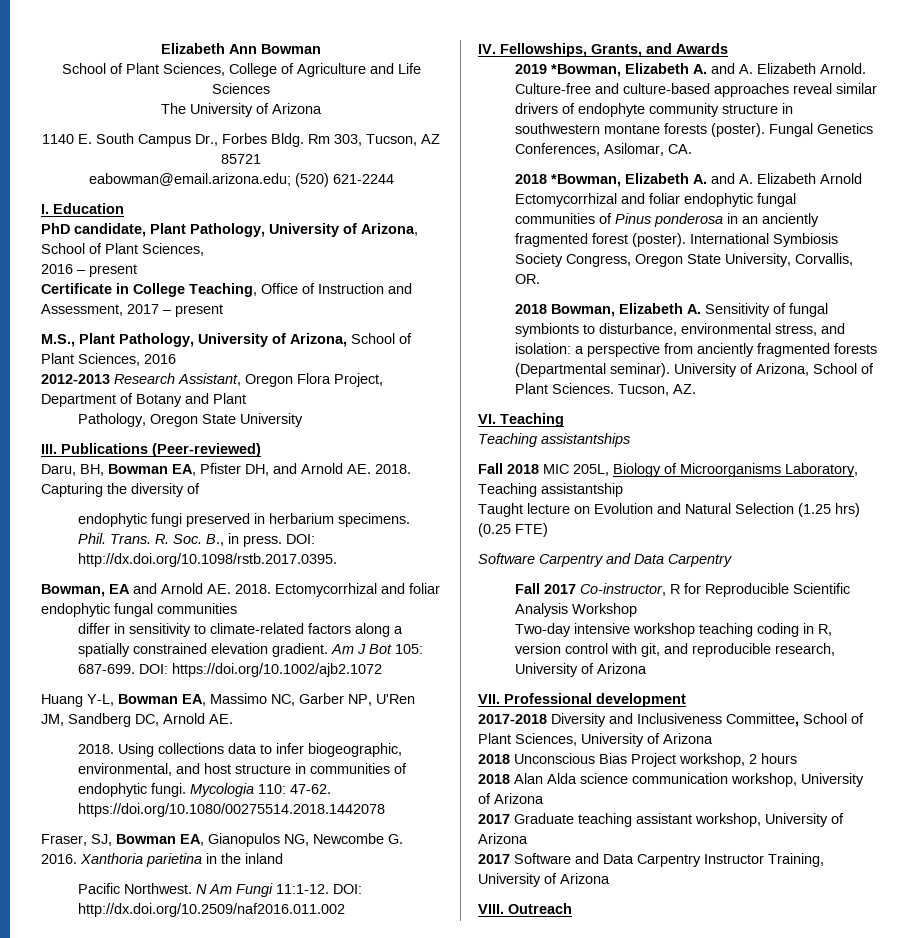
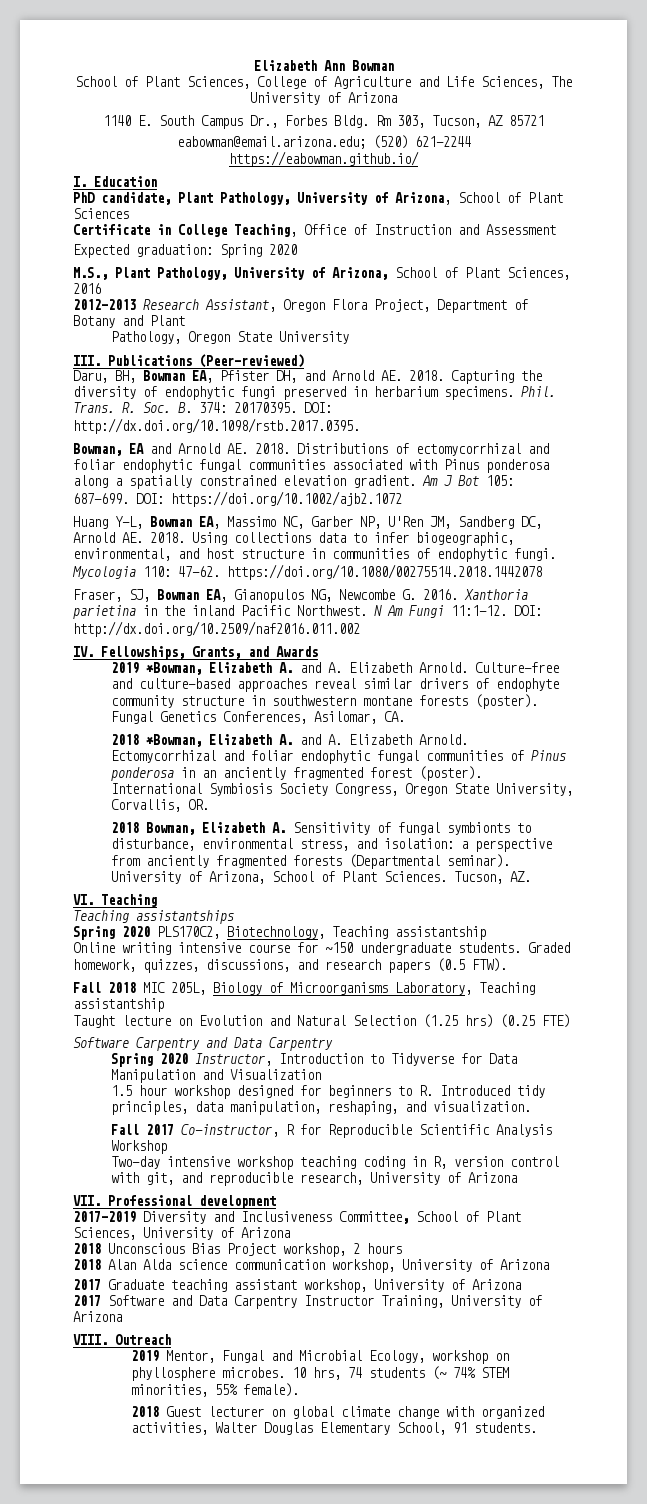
- School of Plant Sciences, College of Agriculture and Life Sciences
- The University of Arizona
+ School of Plant Sciences, College of Agriculture and Life Sciences, The University of Arizona
+ https://eabowman.github.io/
- PhD candidate, Plant Pathology, University of Arizona, School of Plant Sciences,
- 2016 – present
+ PhD candidate, Plant Pathology, University of Arizona, School of Plant Sciences
- Certificate in College Teaching, Office of Instruction and Assessment, 2017 – present
+ Certificate in College Teaching, Office of Instruction and Assessment
+ Expected graduation: Spring 2020
- Capturing the diversity of
- endophytic fungi preserved in herbarium specimens.
+ Capturing the diversity of endophytic fungi preserved in herbarium specimens.
- R. Soc. B., in press.
+ R. Soc. B. 374: 20170395.
- Bowman, EA and Arnold AE. 2018. Ectomycorrhizal and foliar endophytic fungal communities
- differ in sensitivity to climate-related factors along a spatially constrained elevation gradient.
+ Bowman, EA and Arnold AE. 2018. Distributions of ectomycorrhizal and foliar endophytic fungal communities associated with Pinus ponderosa along a spatially constrained elevation gradient.
- Huang Y-L, Bowman EA, Massimo NC, Garber NP, U'Ren JM, Sandberg DC, Arnold AE.
- 2018.
+ Huang Y-L, Bowman EA, Massimo NC, Garber NP, U'Ren JM, Sandberg DC, Arnold AE. 2018.
- Xanthoria parietina in the inland
- Pacific Northwest.
+ Xanthoria parietina in the inland Pacific Northwest.
- 2018 *Bowman, Elizabeth A. and A. Elizabeth Arnold Ectomycorrhizal and foliar endophytic fungal communities of Pinus ponderosa in an anciently fragmented forest (poster).
+ 2018 *Bowman, Elizabeth A. and A. Elizabeth Arnold. Ectomycorrhizal and foliar endophytic fungal communities of Pinus ponderosa in an anciently fragmented forest (poster).
+ Spring 2020 PLS170C2, Biotechnology, Teaching assistantship
+ Online writing intensive course for ~150 undergraduate students. Graded homework, quizzes, discussions, and research papers (0.5 FTW).
+ Spring 2020 Instructor, Introduction to Tidyverse for Data Manipulation and Visualization
+ 1.5 hour workshop designed for beginners to R. Introduced tidy principles, data manipulation, reshaping, and visualization.
- 2017-2018 Diversity and Inclusiveness Committee, School of Plant Sciences, University of Arizona
+ 2017-2019 Diversity and Inclusiveness Committee, School of Plant Sciences, University of Arizona
+ 2019 Mentor, Fungal and Microbial Ecology, workshop on phyllosphere microbes. 10 hrs, 74 students (~ 74% STEM minorities, 55% female).
+ 2018 Guest lecturer on global climate change with organized activities, Walter Douglas Elementary School, 91 students.

